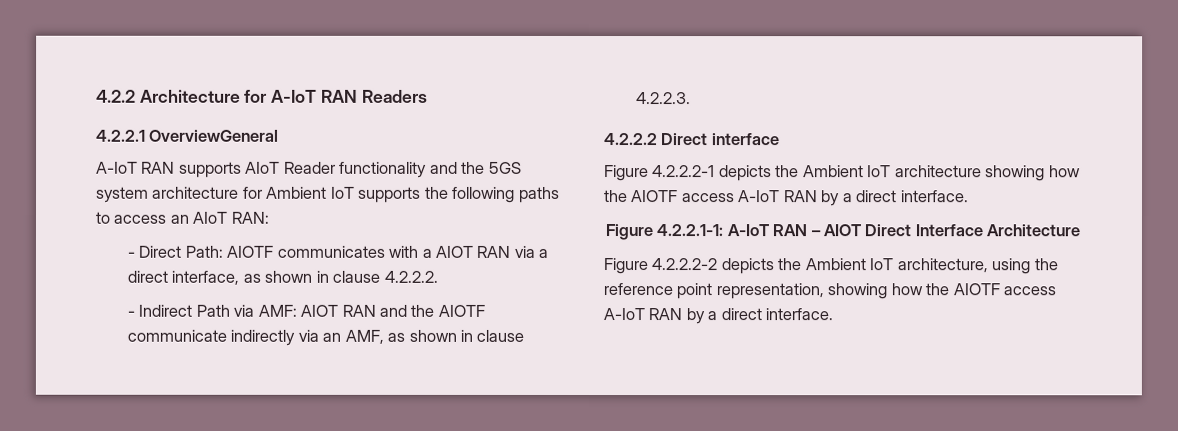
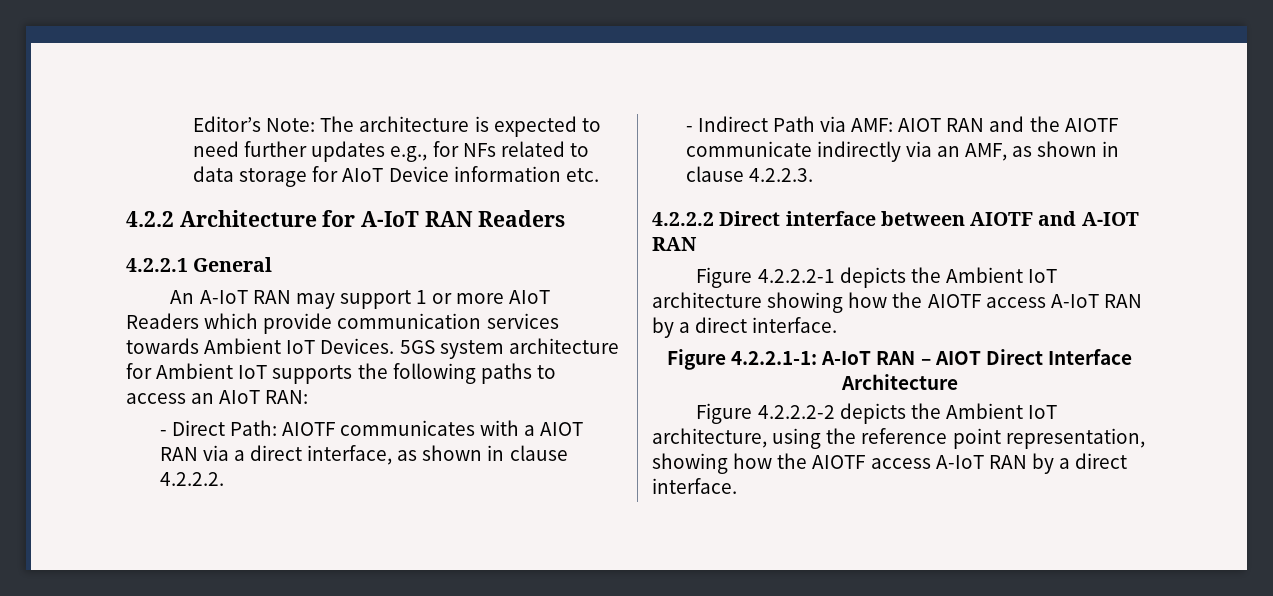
+ Editor’s Note: The architecture is expected to need further updates e.g., for NFs related to data storage for AIoT Device information etc.
- 4.2.2.1 OverviewGeneral
- A-IoT RAN supports AIoT Reader functionality and the 5GS system architecture for Ambient IoT supports the following paths to access an AIoT RAN:
+ 4.2.2.1 General
+ An A-IoT RAN may support 1 or more AIoT Readers which provide communication services towards Ambient IoT Devices. 5GS system architecture for Ambient IoT supports the following paths to access an AIoT RAN:
- 4.2.2.2 Direct interface
+ 4.2.2.2 Direct interface between AIOTF and A-IOT RAN

